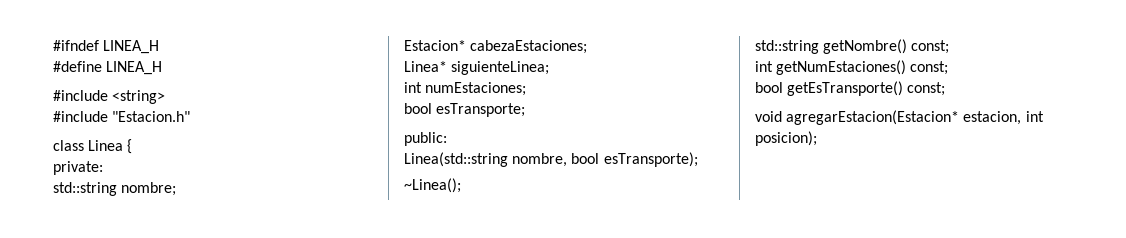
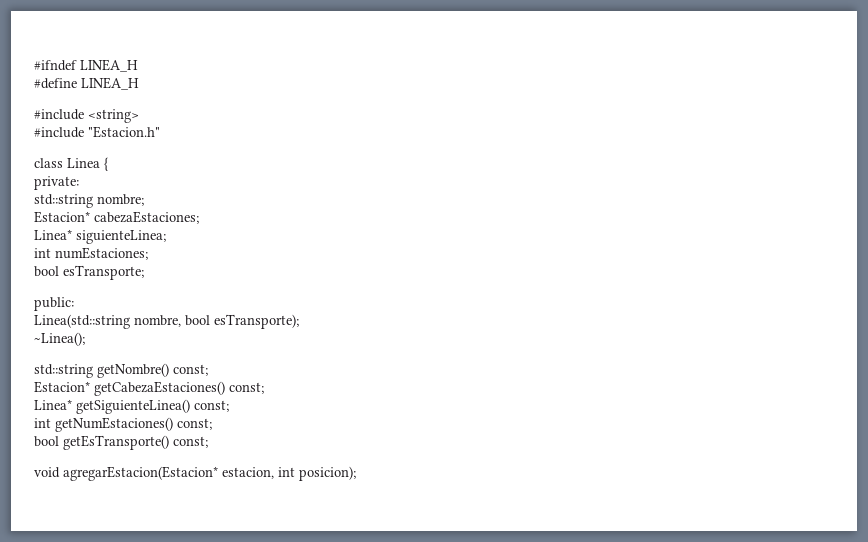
+ Estacion* getCabezaEstaciones() const;
+ Linea* getSiguienteLinea() const;

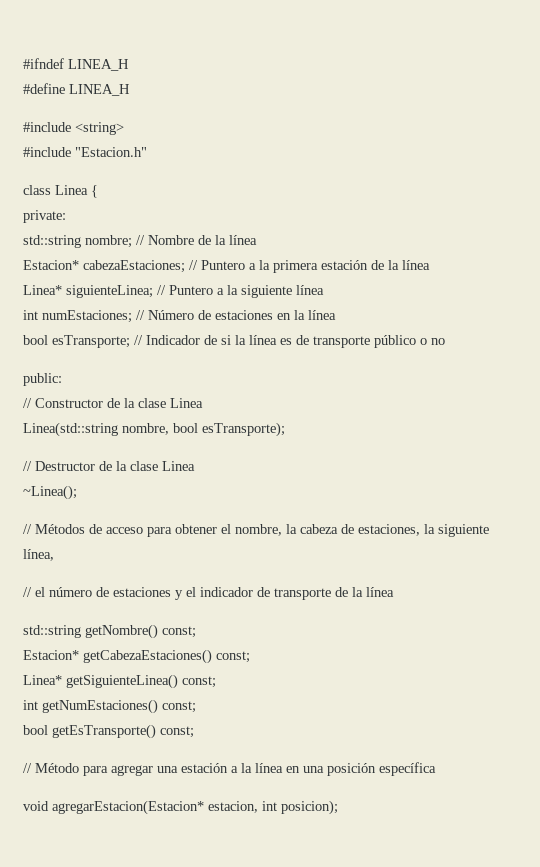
- std::string nombre;
- Estacion* cabezaEstaciones;
- Linea* siguienteLinea;
- int numEstaciones;
- bool esTransporte;
+ std::string nombre; // Nombre de la línea
+ Estacion* cabezaEstaciones; // Puntero a la primera estación de la línea
+ Linea* siguienteLinea; // Puntero a la siguiente línea
+ int numEstaciones; // Número de estaciones en la línea
+ bool esTransporte; // Indicador de si la línea es de transporte público o no
  public:
+ // Constructor de la clase Linea
  Linea(std::string nombre, bool esTransporte);
+ // Destructor de la clase Linea
  ~Linea();
+ // Métodos de acceso para obtener el nombre, la cabeza de estaciones, la siguiente línea,
+ // el número de estaciones y el indicador de transporte de la línea
+ // Método para agregar una estación a la línea en una posición específica

